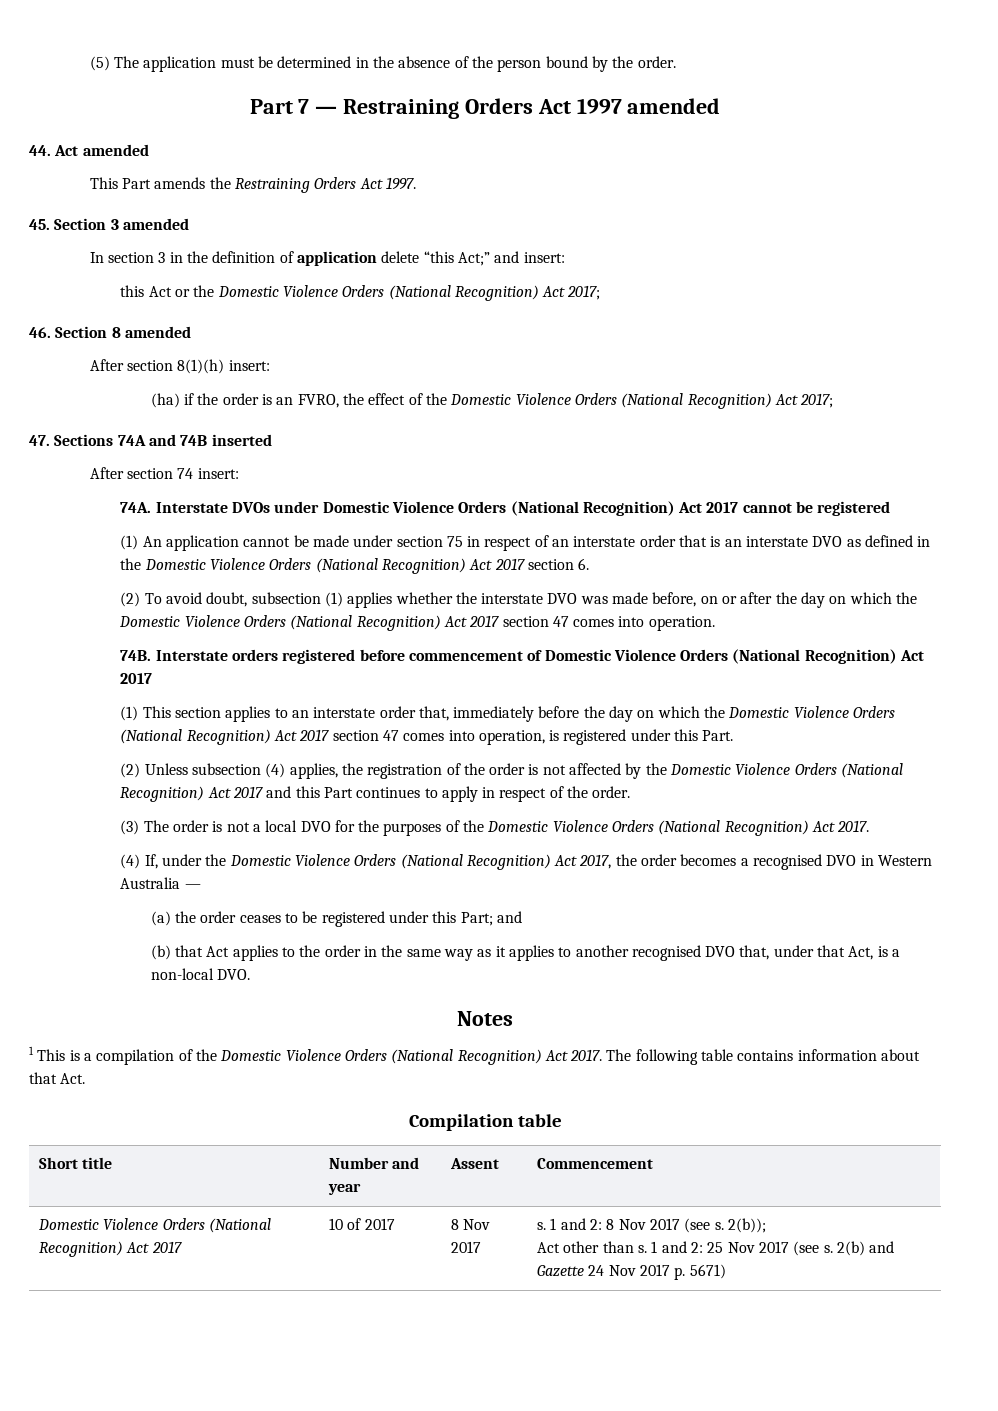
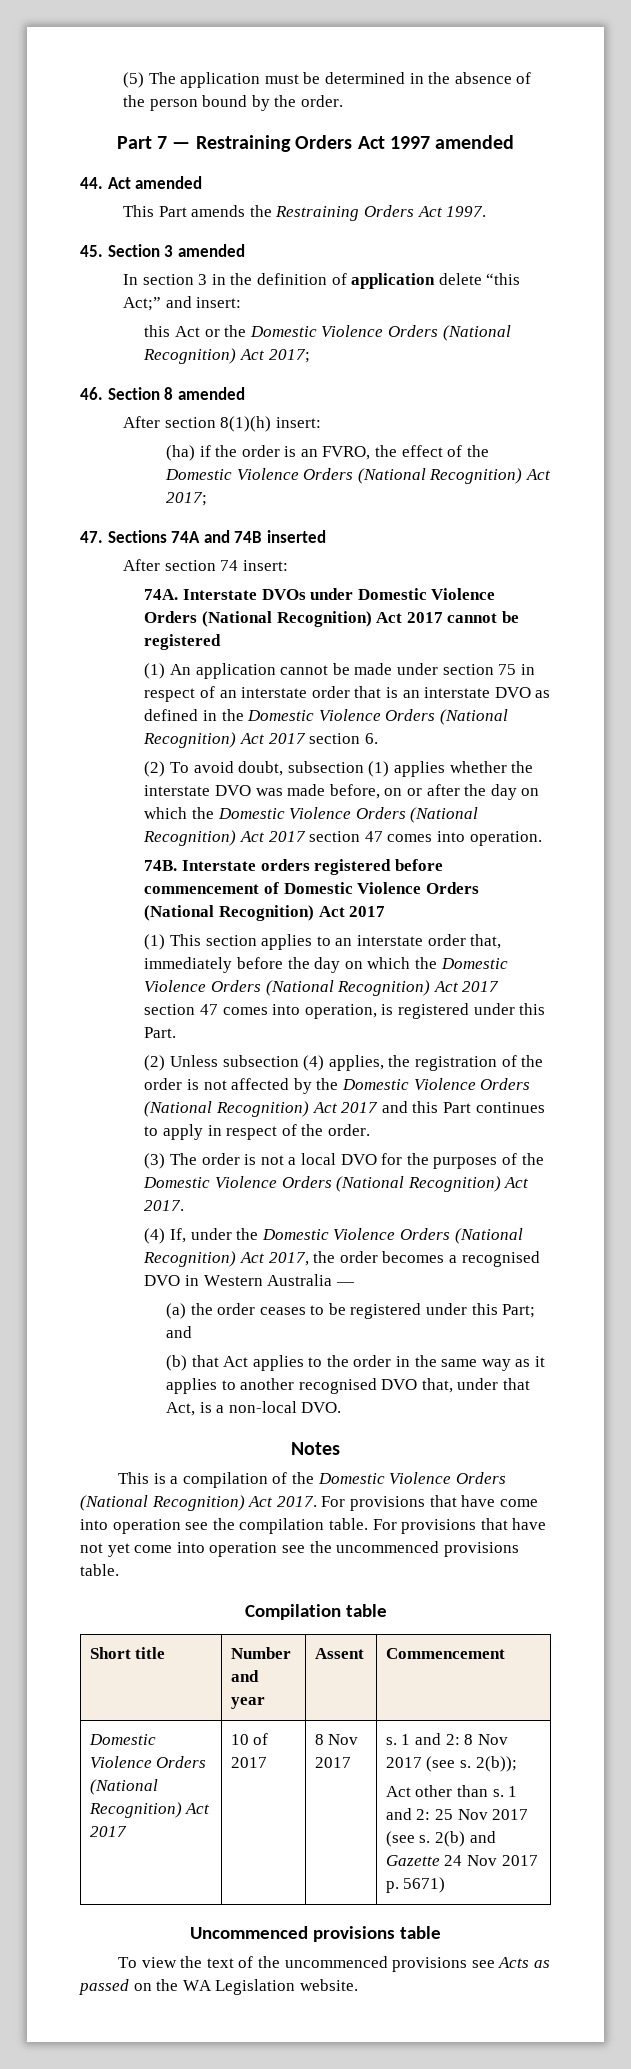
- 1 This is a compilation of the Domestic Violence Orders (National Recognition) Act 2017.
+ This is a compilation of the Domestic Violence Orders (National Recognition) Act 2017.
- The following table contains information about that Act.
+ For provisions that have come into operation see the compilation table. For provisions that have not yet come into operation see the uncommenced provisions table.
+ Uncommenced provisions table
+ To view the text of the uncommenced provisions see Acts as passed on the WA Legislation website.

